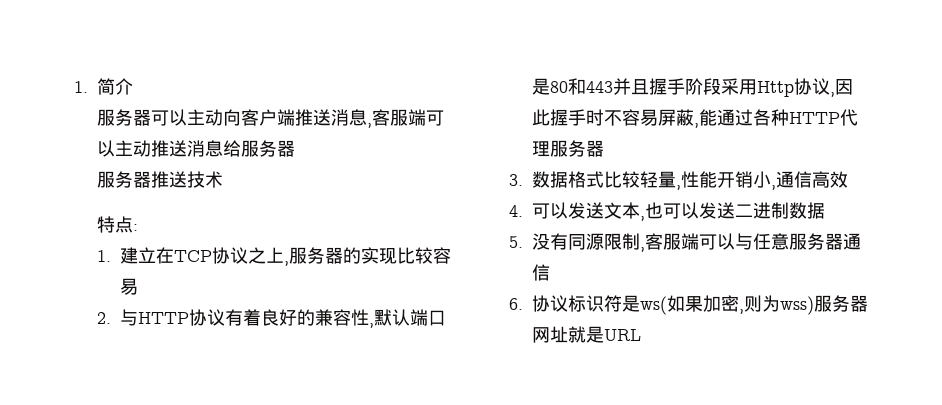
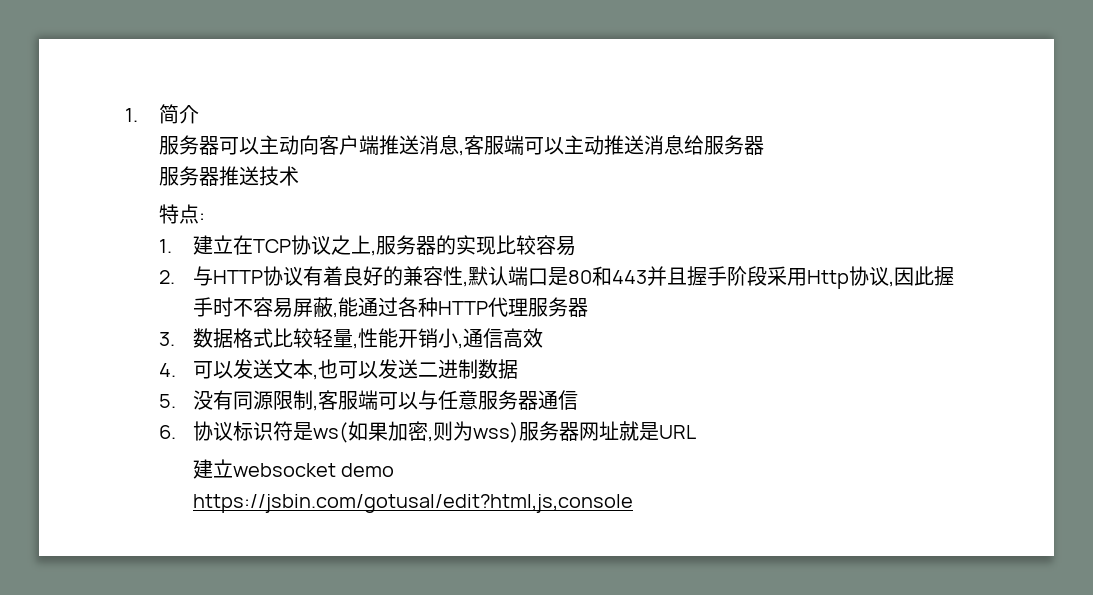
+ 建立websocket demo
+ https://jsbin.com/gotusal/edit?html,js,console

